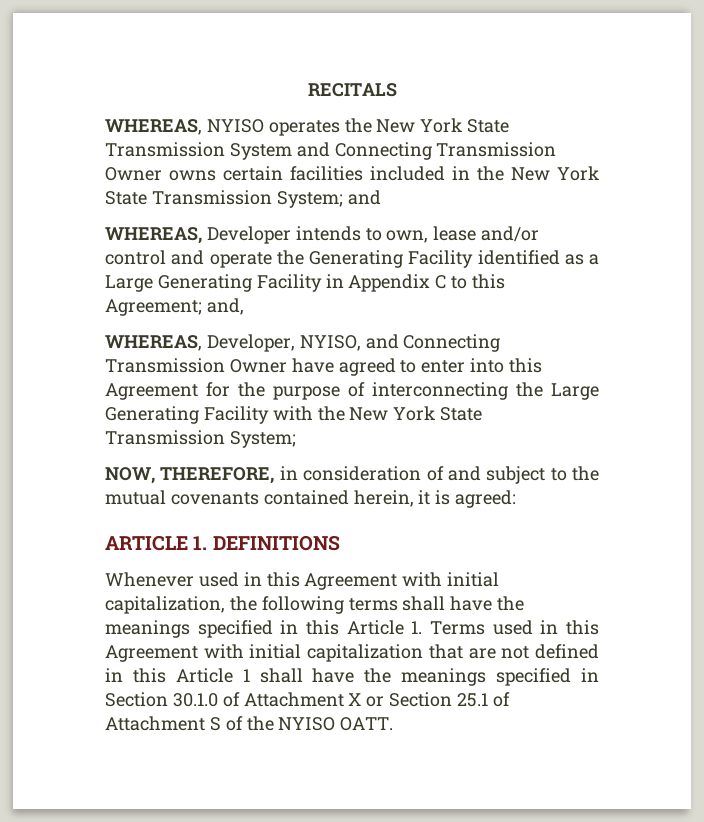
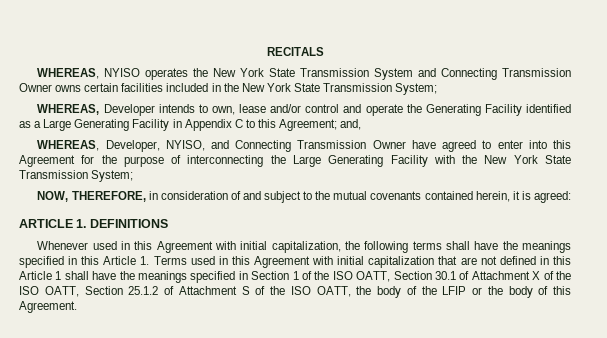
- WHEREAS, NYISO operates the New York State Transmission System and Connecting Transmission Owner owns certain facilities included in the New York State Transmission System; and
+ WHEREAS, NYISO operates the New York State Transmission System and Connecting Transmission Owner owns certain facilities included in the New York State Transmission System;
- Whenever used in this Agreement with initial capitalization, the following terms shall have the meanings specified in this Article 1. Terms used in this Agreement with initial capitalization that are not defined in this Article 1 shall have the meanings specified in Section 30.1.0 of Attachment X or Section 25.1 of Attachment S of the NYISO OATT.
+ Whenever used in this Agreement with initial capitalization, the following terms shall have the meanings specified in this Article 1. Terms used in this Agreement with initial capitalization that are not defined in this Article 1 shall have the meanings specified in Section 1 of the ISO OATT, Section 30.1 of Attachment X of the ISO OATT, Section 25.1.2 of Attachment S of the ISO OATT, the body of the LFIP or the body of this Agreement.

